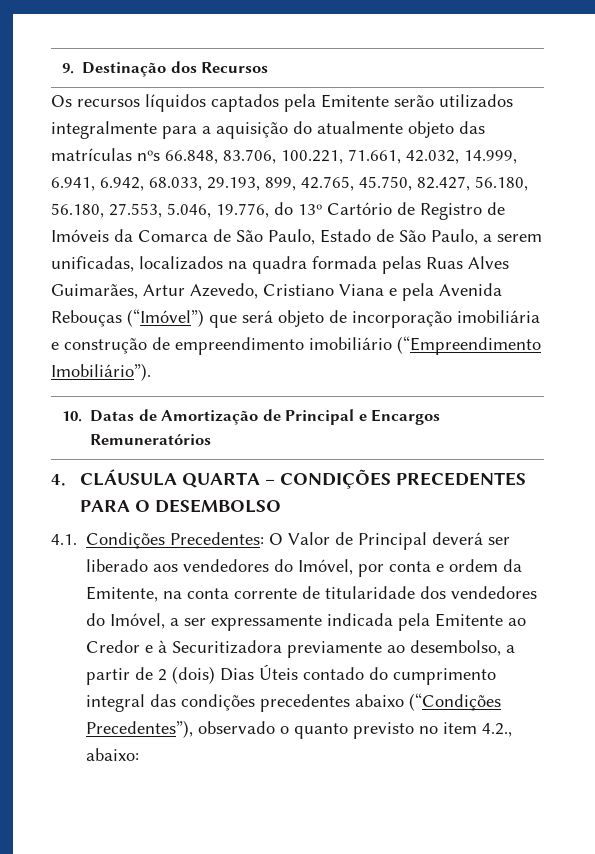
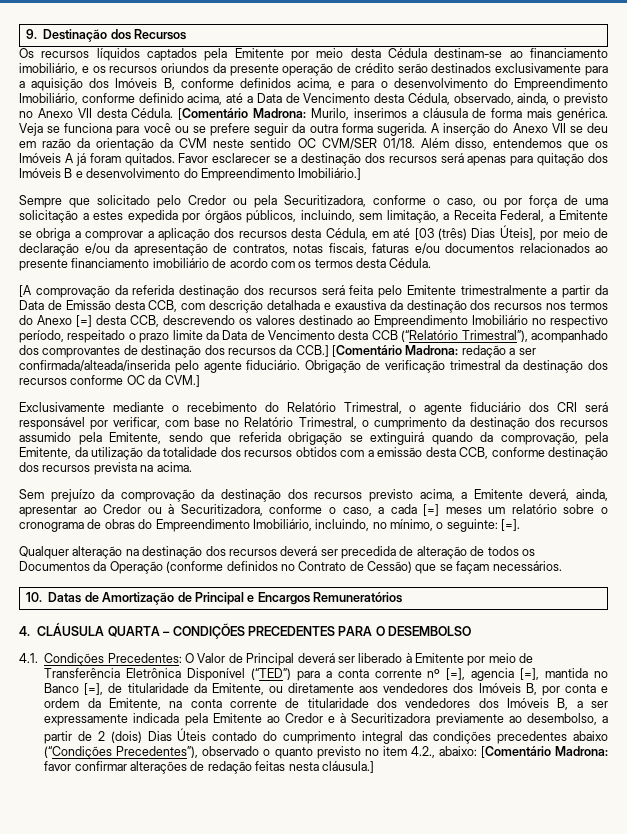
- Os recursos líquidos captados pela Emitente serão utilizados integralmente para a aquisição do atualmente objeto das matrículas nºs 66.848, 83.706, 100.221, 71.661, 42.032, 14.999, 6.941, 6.942, 68.033, 29.193, 899, 42.765, 45.750, 82.427, 56.180, 56.180, 27.553, 5.046, 19.776, do 13º Cartório de Registro de Imóveis da Comarca de São Paulo, Estado de São Paulo, a serem unificadas, localizados na quadra formada pelas Ruas Alves Guimarães, Artur Azevedo, Cristiano Viana e pela Avenida Rebouças (“Imóvel”) que será objeto de incorporação imobiliária e construção de empreendimento imobiliário (“Empreendimento Imobiliário”).
+ Os recursos líquidos captados pela Emitente por meio desta Cédula destinam-se ao financiamento imobiliário, e os recursos oriundos da presente operação de crédito serão destinados exclusivamente para a aquisição dos Imóveis B, conforme definidos acima, e para o desenvolvimento do Empreendimento Imobiliário, conforme definido acima, até a Data de Vencimento desta Cédula, observado, ainda, o previsto no Anexo VII desta Cédula. [Comentário Madrona: Murilo, inserimos a cláusula de forma mais genérica. Veja se funciona para você ou se prefere seguir da outra forma sugerida. A inserção do Anexo VII se deu em razão da orientação da CVM neste sentido OC CVM/SER 01/18. Além disso, entendemos que os Imóveis A já foram quitados. Favor esclarecer se a destinação dos recursos será apenas para quitação dos Imóveis B e desenvolvimento do Empreendimento Imobiliário.]
+ Sempre que solicitado pelo Credor ou pela Securitizadora, conforme o caso, ou por força de uma solicitação a estes expedida por órgãos públicos, incluindo, sem limitação, a Receita Federal, a Emitente se obriga a comprovar a aplicação dos recursos desta Cédula, em até [03 (três) Dias Úteis], por meio de declaração e/ou da apresentação de contratos, notas fiscais, faturas e/ou documentos relacionados ao presente financiamento imobiliário de acordo com os termos desta Cédula.
+ [A comprovação da referida destinação dos recursos será feita pelo Emitente trimestralmente a partir da Data de Emissão desta CCB, com descrição detalhada e exaustiva da destinação dos recursos nos termos do Anexo [=] desta CCB, descrevendo os valores destinado ao Empreendimento Imobiliário no respectivo período, respeitado o prazo limite da Data de Vencimento desta CCB (“Relatório Trimestral”), acompanhado dos comprovantes de destinação dos recursos da CCB.] [Comentário Madrona: redação a ser confirmada/alteada/inserida pelo agente fiduciário. Obrigação de verificação trimestral da destinação dos recursos conforme OC da CVM.]
+ Exclusivamente mediante o recebimento do Relatório Trimestral, o agente fiduciário dos CRI será responsável por verificar, com base no Relatório Trimestral, o cumprimento da destinação dos recursos assumido pela Emitente, sendo que referida obrigação se extinguirá quando da comprovação, pela Emitente, da utilização da totalidade dos recursos obtidos com a emissão desta CCB, conforme destinação dos recursos prevista na acima.
+ Sem prejuízo da comprovação da destinação dos recursos previsto acima, a Emitente deverá, ainda, apresentar ao Credor ou à Securitizadora, conforme o caso, a cada [=] meses um relatório sobre o cronograma de obras do Empreendimento Imobiliário, incluindo, no mínimo, o seguinte: [=].
+ Qualquer alteração na destinação dos recursos deverá ser precedida de alteração de todos os Documentos da Operação (conforme definidos no Contrato de Cessão) que se façam necessários.
- O Valor de Principal deverá ser liberado aos vendedores do Imóvel, por conta e ordem da Emitente, na conta corrente de titularidade dos vendedores do Imóvel, a ser expressamente indicada pela Emitente ao Credor e à Securitizadora previamente ao desembolso, a partir de 2 (dois) Dias Úteis contado do cumprimento integral das condições precedentes abaixo (“Condições Precedentes”), observado o quanto previsto no item 4.2., abaixo:
+ O Valor de Principal deverá ser liberado à Emitente por meio de Transferência Eletrônica Disponível (“TED”) para a conta corrente nº [=], agencia [=], mantida no Banco [=], de titularidade da Emitente, ou diretamente aos vendedores dos Imóveis B, por conta e ordem da Emitente, na conta corrente de titularidade dos vendedores dos Imóveis B, a ser expressamente indicada pela Emitente ao Credor e à Securitizadora previamente ao desembolso, a partir de 2 (dois) Dias Úteis contado do cumprimento integral das condições precedentes abaixo (“Condições Precedentes”), observado o quanto previsto no item 4.2., abaixo:
+ [Comentário Madrona: favor confirmar alterações de redação feitas nesta cláusula.]

